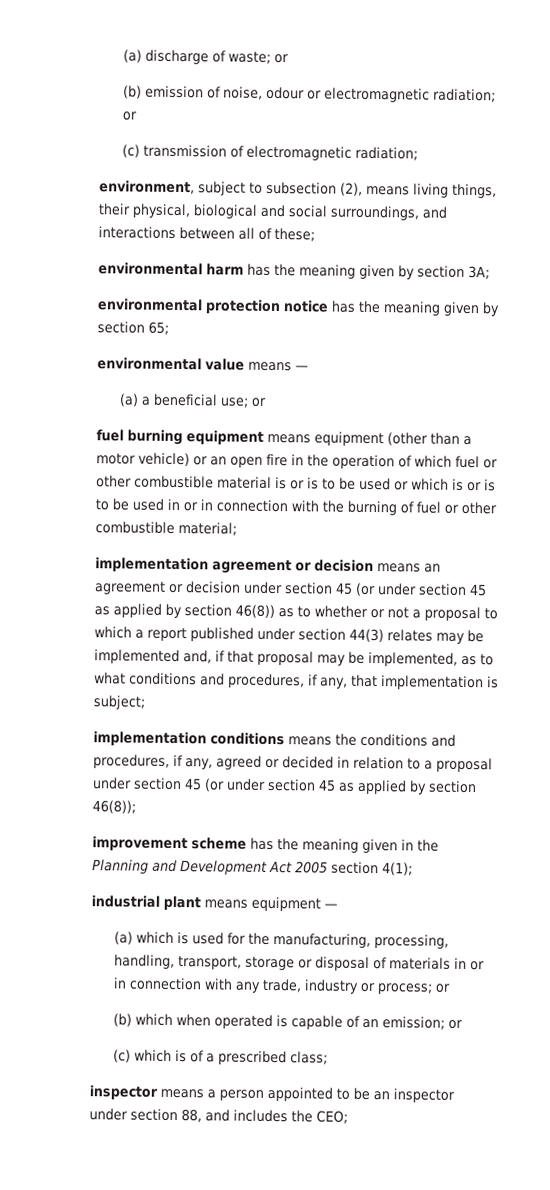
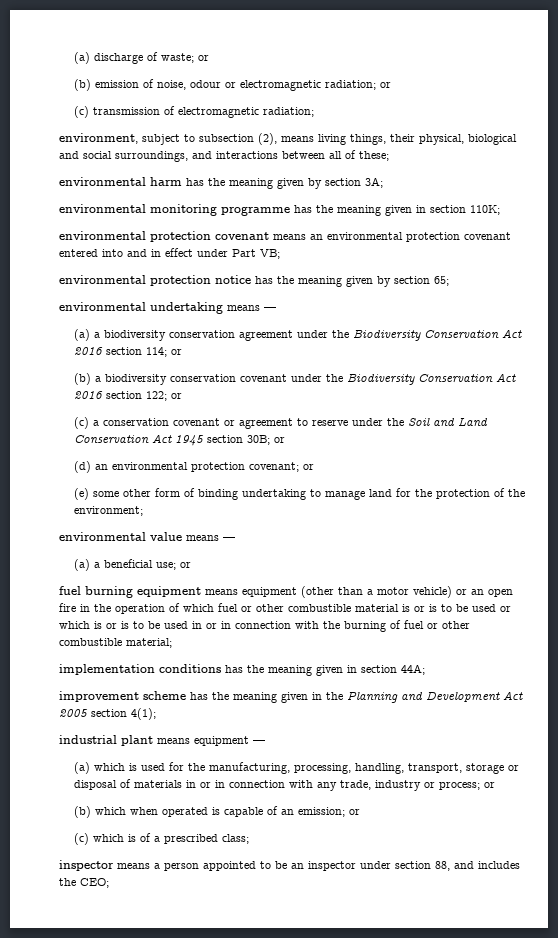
+ environmental monitoring programme has the meaning given in section 110K;
+ environmental protection covenant means an environmental protection covenant entered into and in effect under Part VB;
+ environmental undertaking means —
+ (a) a biodiversity conservation agreement under the Biodiversity Conservation Act 2016 section 114; or
+ (b) a biodiversity conservation covenant under the Biodiversity Conservation Act 2016 section 122; or
+ (c) a conservation covenant or agreement to reserve under the Soil and Land Conservation Act 1945 section 30B; or
+ (d) an environmental protection covenant; or
+ (e) some other form of binding undertaking to manage land for the protection of the environment;
- implementation agreement or decision means an agreement or decision under section 45 (or under section 45 as applied by section 46(8)) as to whether or not a proposal to which a report published under section 44(3) relates may be implemented and, if that proposal may be implemented, as to what conditions and procedures, if any, that implementation is subject;
- implementation conditions means the conditions and procedures, if any, agreed or decided in relation to a proposal under section 45 (or under section 45 as applied by section 46(8));
+ implementation conditions has the meaning given in section 44A;

